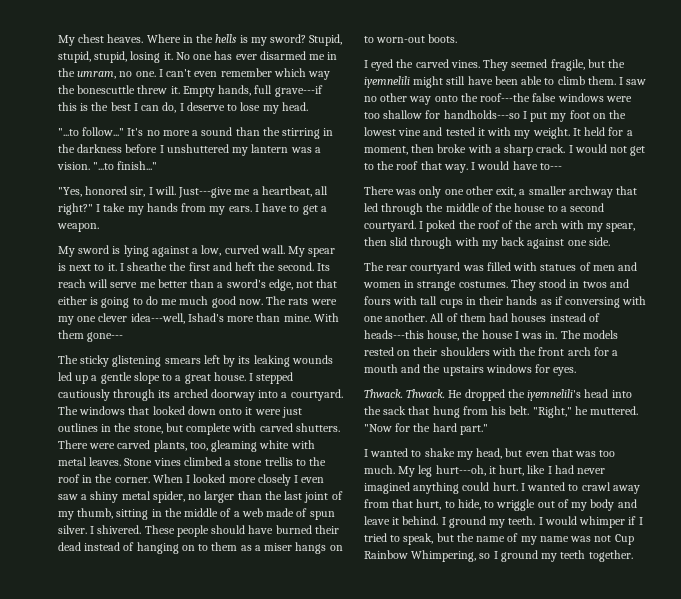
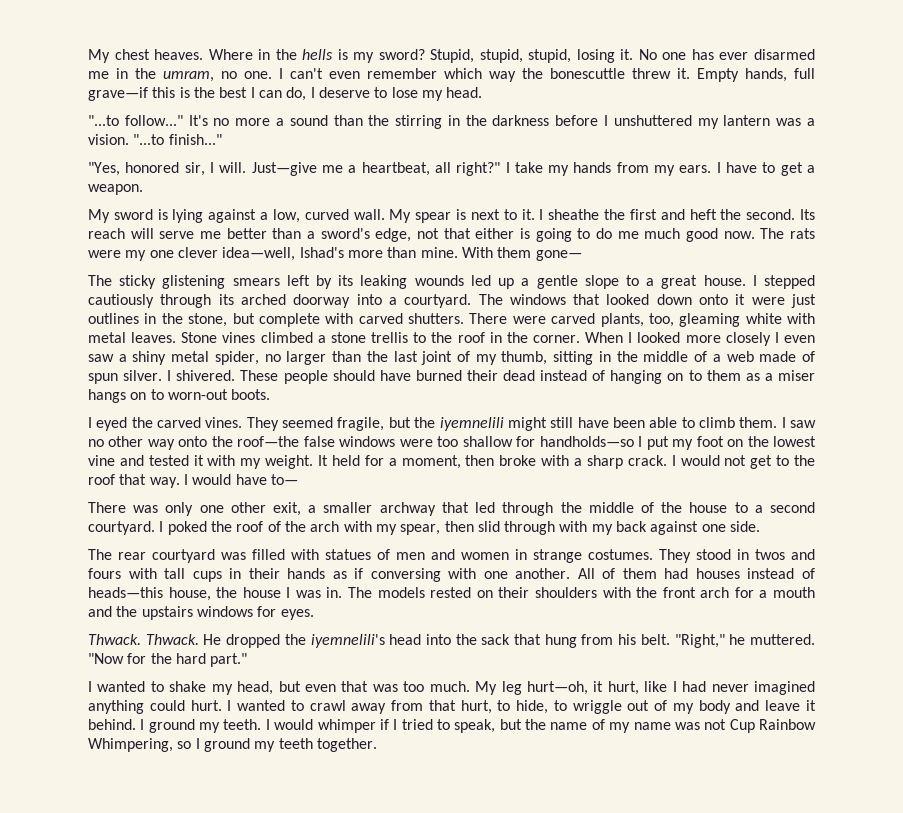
- Empty hands, full grave---if this is the best I can do, I deserve to lose my head.
+ Empty hands, full grave—if this is the best I can do, I deserve to lose my head.
- Just---give me a heartbeat, all right?"
+ Just—give me a heartbeat, all right?"
- The rats were my one clever idea---well, Ishad's more than mine.
+ The rats were my one clever idea—well, Ishad's more than mine.
- With them gone---
+ With them gone—
- I saw no other way onto the roof---the false windows were too shallow for handholds---so I put my foot on the lowest vine and tested it with my weight.
+ I saw no other way onto the roof—the false windows were too shallow for handholds—so I put my foot on the lowest vine and tested it with my weight.
- I would have to---
+ I would have to—
- All of them had houses instead of heads---this house, the house I was in.
+ All of them had houses instead of heads—this house, the house I was in.
- My leg hurt---oh, it hurt, like I had never imagined anything could hurt.
+ My leg hurt—oh, it hurt, like I had never imagined anything could hurt.

